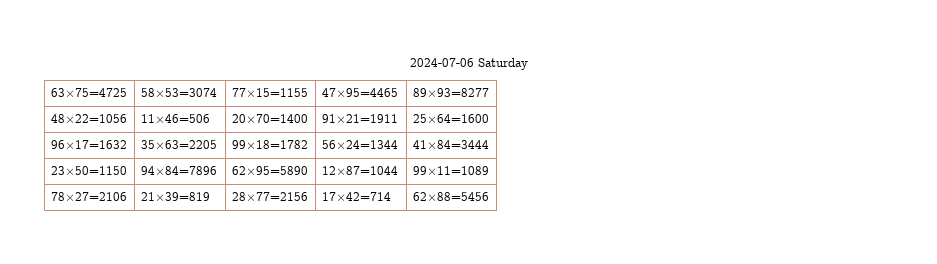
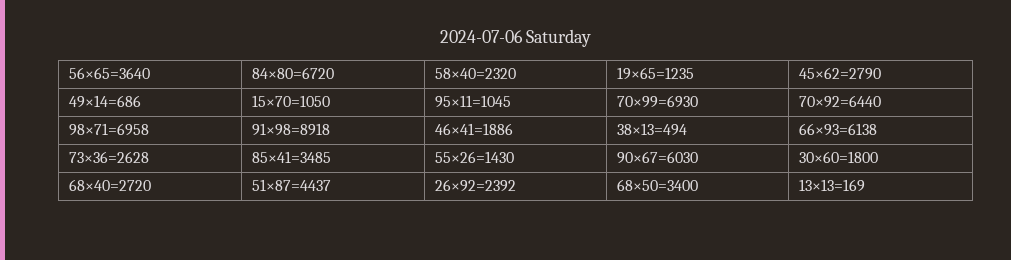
- 63×75=4725 | 58×53=3074 | 77×15=1155 | 47×95=4465 | 89×93=8277
- 48×22=1056 | 11×46=506 | 20×70=1400 | 91×21=1911 | 25×64=1600
- 96×17=1632 | 35×63=2205 | 99×18=1782 | 56×24=1344 | 41×84=3444
- 23×50=1150 | 94×84=7896 | 62×95=5890 | 12×87=1044 | 99×11=1089
- 78×27=2106 | 21×39=819 | 28×77=2156 | 17×42=714 | 62×88=5456
+ 56×65=3640 | 84×80=6720 | 58×40=2320 | 19×65=1235 | 45×62=2790
+ 49×14=686 | 15×70=1050 | 95×11=1045 | 70×99=6930 | 70×92=6440
+ 98×71=6958 | 91×98=8918 | 46×41=1886 | 38×13=494 | 66×93=6138
+ 73×36=2628 | 85×41=3485 | 55×26=1430 | 90×67=6030 | 30×60=1800
+ 68×40=2720 | 51×87=4437 | 26×92=2392 | 68×50=3400 | 13×13=169

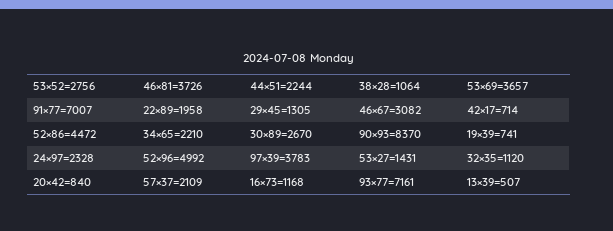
- 2024-07-06 Saturday
- 56×65=3640 | 84×80=6720 | 58×40=2320 | 19×65=1235 | 45×62=2790
- 49×14=686 | 15×70=1050 | 95×11=1045 | 70×99=6930 | 70×92=6440
- 98×71=6958 | 91×98=8918 | 46×41=1886 | 38×13=494 | 66×93=6138
- 73×36=2628 | 85×41=3485 | 55×26=1430 | 90×67=6030 | 30×60=1800
- 68×40=2720 | 51×87=4437 | 26×92=2392 | 68×50=3400 | 13×13=169
+ 2024-07-08 Monday
+ 53×52=2756 | 46×81=3726 | 44×51=2244 | 38×28=1064 | 53×69=3657
+ 91×77=7007 | 22×89=1958 | 29×45=1305 | 46×67=3082 | 42×17=714
+ 52×86=4472 | 34×65=2210 | 30×89=2670 | 90×93=8370 | 19×39=741
+ 24×97=2328 | 52×96=4992 | 97×39=3783 | 53×27=1431 | 32×35=1120
+ 20×42=840 | 57×37=2109 | 16×73=1168 | 93×77=7161 | 13×39=507

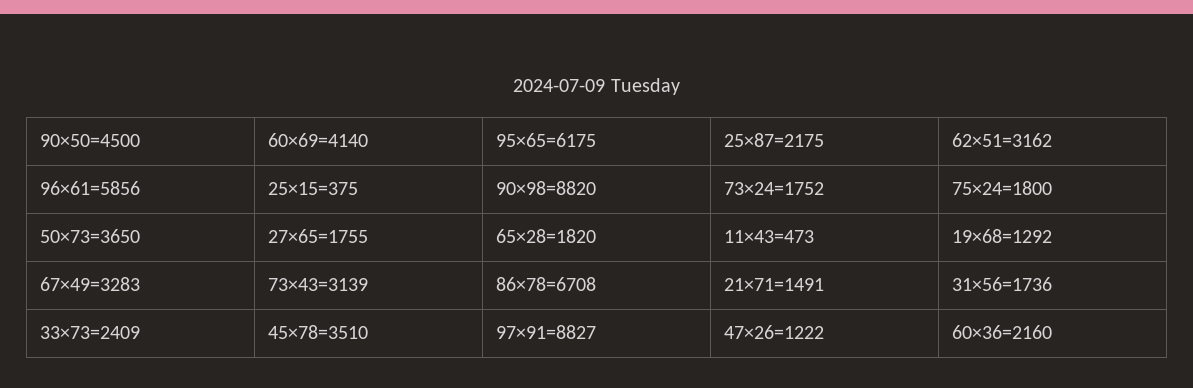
- 2024-07-08 Monday
- 53×52=2756 | 46×81=3726 | 44×51=2244 | 38×28=1064 | 53×69=3657
- 91×77=7007 | 22×89=1958 | 29×45=1305 | 46×67=3082 | 42×17=714
- 52×86=4472 | 34×65=2210 | 30×89=2670 | 90×93=8370 | 19×39=741
- 24×97=2328 | 52×96=4992 | 97×39=3783 | 53×27=1431 | 32×35=1120
- 20×42=840 | 57×37=2109 | 16×73=1168 | 93×77=7161 | 13×39=507
+ 2024-07-09 Tuesday
+ 90×50=4500 | 60×69=4140 | 95×65=6175 | 25×87=2175 | 62×51=3162
+ 96×61=5856 | 25×15=375 | 90×98=8820 | 73×24=1752 | 75×24=1800
+ 50×73=3650 | 27×65=1755 | 65×28=1820 | 11×43=473 | 19×68=1292
+ 67×49=3283 | 73×43=3139 | 86×78=6708 | 21×71=1491 | 31×56=1736
+ 33×73=2409 | 45×78=3510 | 97×91=8827 | 47×26=1222 | 60×36=2160

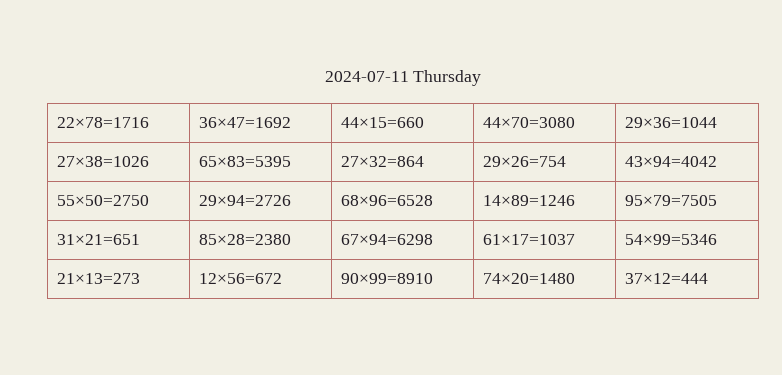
- 2024-07-09 Tuesday
- 90×50=4500 | 60×69=4140 | 95×65=6175 | 25×87=2175 | 62×51=3162
- 96×61=5856 | 25×15=375 | 90×98=8820 | 73×24=1752 | 75×24=1800
- 50×73=3650 | 27×65=1755 | 65×28=1820 | 11×43=473 | 19×68=1292
- 67×49=3283 | 73×43=3139 | 86×78=6708 | 21×71=1491 | 31×56=1736
- 33×73=2409 | 45×78=3510 | 97×91=8827 | 47×26=1222 | 60×36=2160
+ 2024-07-11 Thursday
+ 22×78=1716 | 36×47=1692 | 44×15=660 | 44×70=3080 | 29×36=1044
+ 27×38=1026 | 65×83=5395 | 27×32=864 | 29×26=754 | 43×94=4042
+ 55×50=2750 | 29×94=2726 | 68×96=6528 | 14×89=1246 | 95×79=7505
+ 31×21=651 | 85×28=2380 | 67×94=6298 | 61×17=1037 | 54×99=5346
+ 21×13=273 | 12×56=672 | 90×99=8910 | 74×20=1480 | 37×12=444

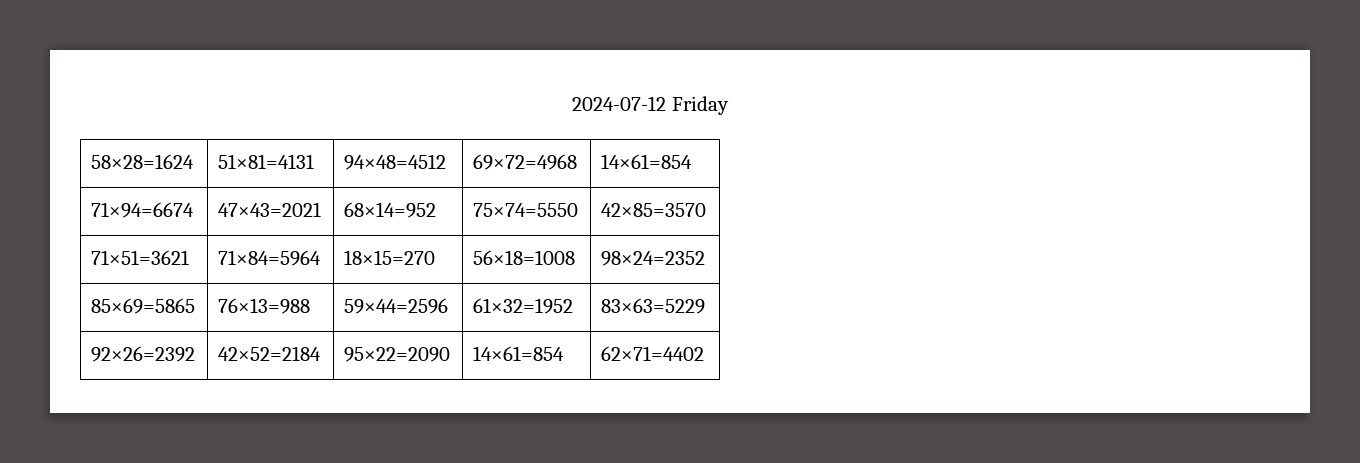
- 2024-07-11 Thursday
- 22×78=1716 | 36×47=1692 | 44×15=660 | 44×70=3080 | 29×36=1044
- 27×38=1026 | 65×83=5395 | 27×32=864 | 29×26=754 | 43×94=4042
- 55×50=2750 | 29×94=2726 | 68×96=6528 | 14×89=1246 | 95×79=7505
- 31×21=651 | 85×28=2380 | 67×94=6298 | 61×17=1037 | 54×99=5346
- 21×13=273 | 12×56=672 | 90×99=8910 | 74×20=1480 | 37×12=444
+ 2024-07-12 Friday
+ 58×28=1624 | 51×81=4131 | 94×48=4512 | 69×72=4968 | 14×61=854
+ 71×94=6674 | 47×43=2021 | 68×14=952 | 75×74=5550 | 42×85=3570
+ 71×51=3621 | 71×84=5964 | 18×15=270 | 56×18=1008 | 98×24=2352
+ 85×69=5865 | 76×13=988 | 59×44=2596 | 61×32=1952 | 83×63=5229
+ 92×26=2392 | 42×52=2184 | 95×22=2090 | 14×61=854 | 62×71=4402

